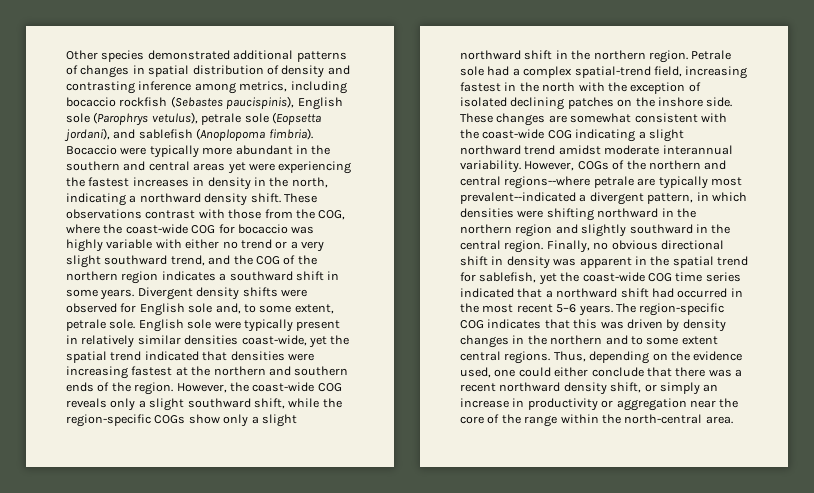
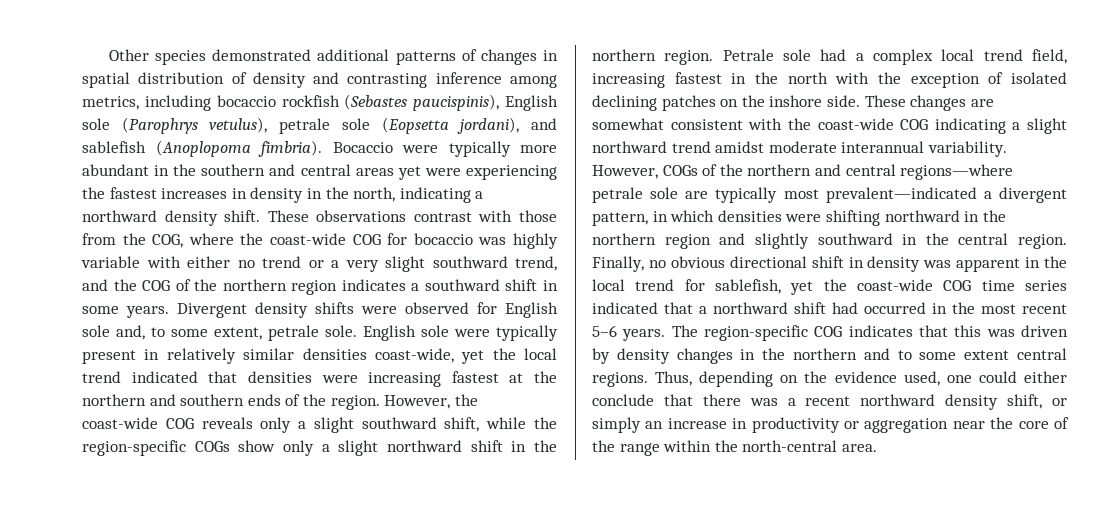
- English sole were typically present in relatively similar densities coast-wide, yet the spatial trend indicated that densities were increasing fastest at the northern and southern ends of the region.
+ English sole were typically present in relatively similar densities coast-wide, yet the local trend indicated that densities were increasing fastest at the northern and southern ends of the region.
- Petrale sole had a complex spatial-trend field, increasing fastest in the north with the exception of isolated declining patches on the inshore side.
+ Petrale sole had a complex local trend field, increasing fastest in the north with the exception of isolated declining patches on the inshore side.
- However, COGs of the northern and central regions--where petrale are typically most prevalent--indicated a divergent pattern, in which densities were shifting northward in the northern region and slightly southward in the central region.
+ However, COGs of the northern and central regions—where petrale sole are typically most prevalent—indicated a divergent pattern, in which densities were shifting northward in the northern region and slightly southward in the central region.
- Finally, no obvious directional shift in density was apparent in the spatial trend for sablefish, yet the coast-wide COG time series indicated that a northward shift had occurred in the most recent 5–6 years.
+ Finally, no obvious directional shift in density was apparent in the local trend for sablefish, yet the coast-wide COG time series indicated that a northward shift had occurred in the most recent 5–6 years.

